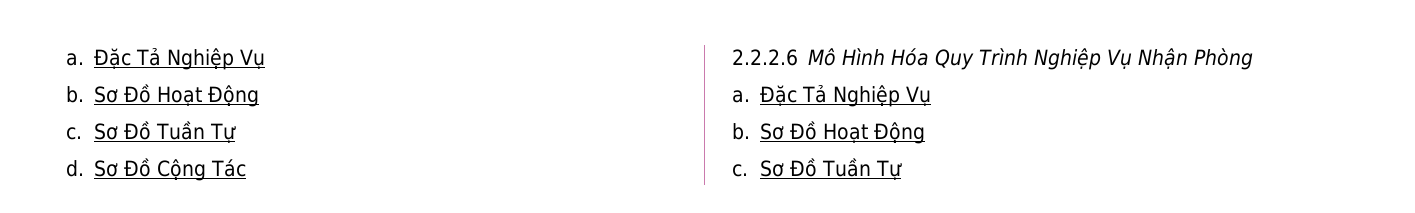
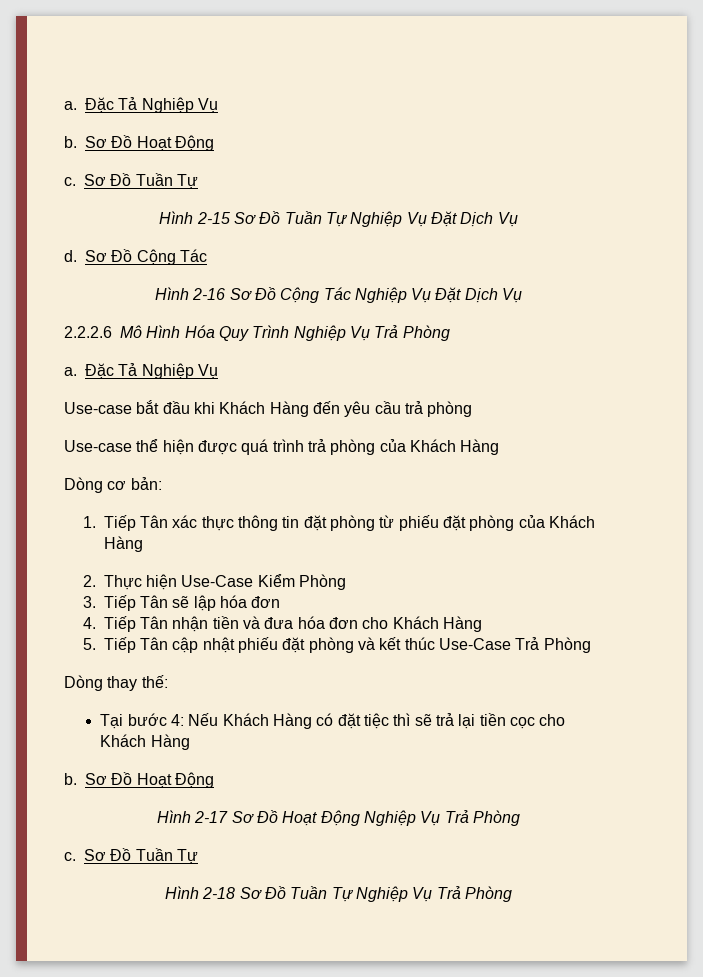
+ Hình 2-15 Sơ Đồ Tuần Tự Nghiệp Vụ Đặt Dịch Vụ
+ Hình 2-16 Sơ Đồ Cộng Tác Nghiệp Vụ Đặt Dịch Vụ
- 2.2.2.6 Mô Hình Hóa Quy Trình Nghiệp Vụ Nhận Phòng
+ 2.2.2.6 Mô Hình Hóa Quy Trình Nghiệp Vụ Trả Phòng
  a. Đặc Tả Nghiệp Vụ
+ Use-case bắt đầu khi Khách Hàng đến yêu cầu trả phòng
+ Use-case thể hiện được quá trình trả phòng của Khách Hàng
+ Dòng cơ bản:
+ 1. Tiếp Tân xác thực thông tin đặt phòng từ phiếu đặt phòng của Khách Hàng
+ 2. Thực hiện Use-Case Kiểm Phòng
+ 3. Tiếp Tân sẽ lập hóa đơn
+ 4. Tiếp Tân nhận tiền và đưa hóa đơn cho Khách Hàng
+ 5. Tiếp Tân cập nhật phiếu đặt phòng và kết thúc Use-Case Trả Phòng
+ Dòng thay thế:
+ Tại bước 4: Nếu Khách Hàng có đặt tiệc thì sẽ trả lại tiền cọc cho Khách Hàng
  b. Sơ Đồ Hoạt Động
+ Hình 2-17 Sơ Đồ Hoạt Động Nghiệp Vụ Trả Phòng
  c. Sơ Đồ Tuần Tự
+ Hình 2-18 Sơ Đồ Tuần Tự Nghiệp Vụ Trả Phòng

